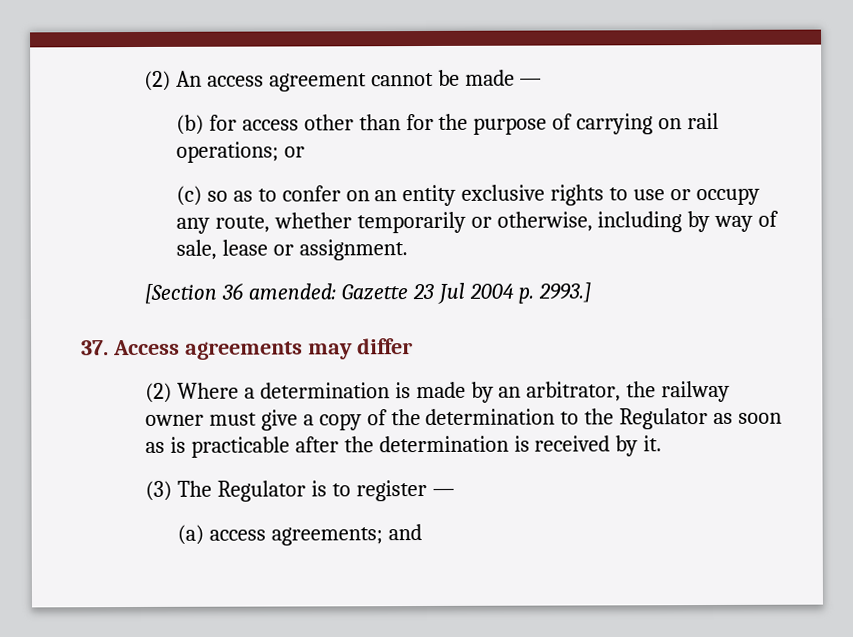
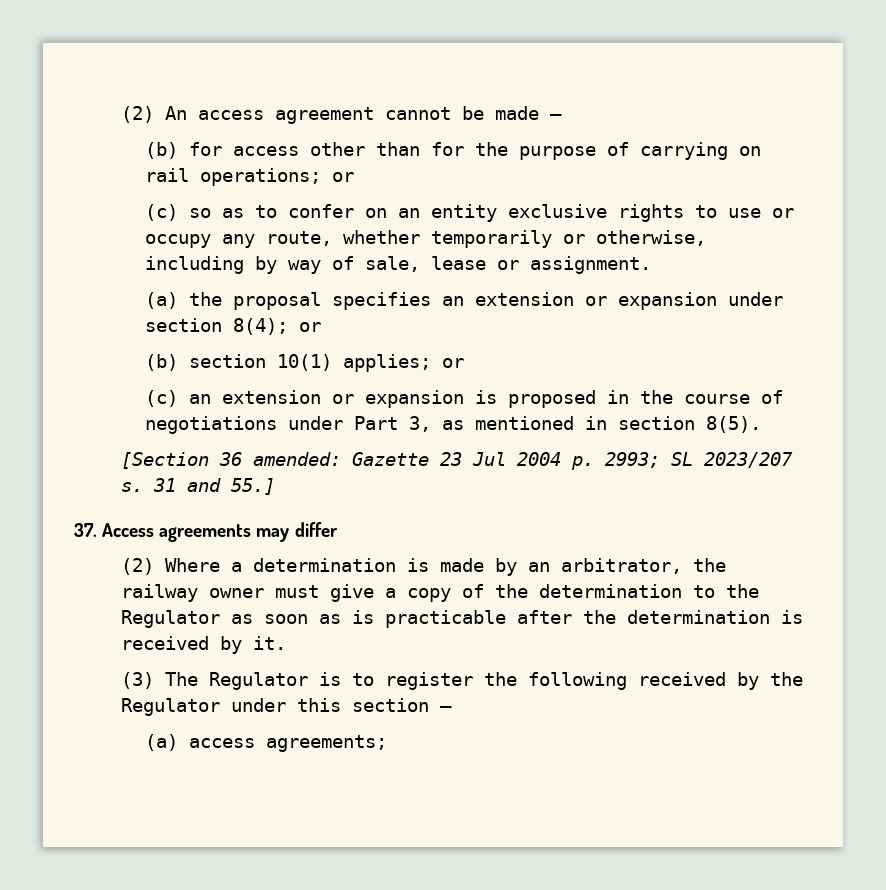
+ (a) the proposal specifies an extension or expansion under section 8(4); or
+ (b) section 10(1) applies; or
+ (c) an extension or expansion is proposed in the course of negotiations under Part 3, as mentioned in section 8(5).
- [Section 36 amended: Gazette 23 Jul 2004 p. 2993.]
+ [Section 36 amended: Gazette 23 Jul 2004 p. 2993; SL 2023/207 s. 31 and 55.]
- (3) The Regulator is to register —
+ (3) The Regulator is to register the following received by the Regulator under this section —
- (a) access agreements; and
+ (a) access agreements;

